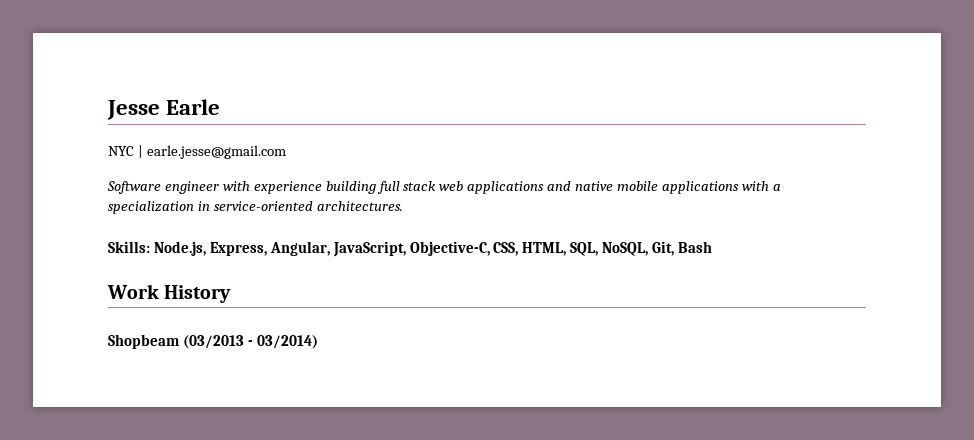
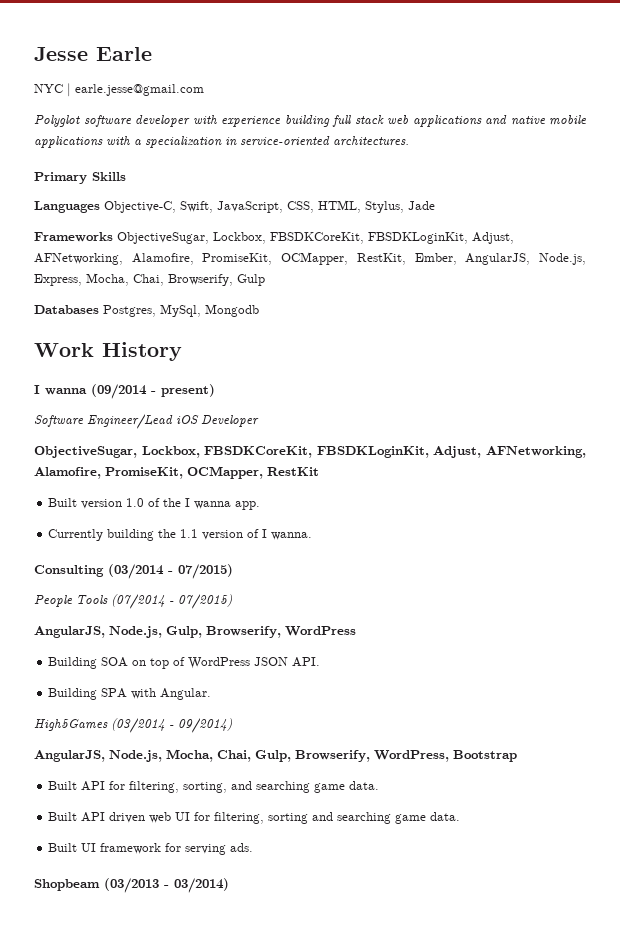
- Software engineer with experience building full stack web applications and native mobile applications with a specialization in service-oriented architectures.
+ Polyglot software developer with experience building full stack web applications and native mobile applications with a specialization in service-oriented architectures.
- Skills: Node.js, Express, Angular, JavaScript, Objective-C, CSS, HTML, SQL, NoSQL, Git, Bash
+ Primary Skills
+ Languages Objective-C, Swift, JavaScript, CSS, HTML, Stylus, Jade
+ Frameworks ObjectiveSugar, Lockbox, FBSDKCoreKit, FBSDKLoginKit, Adjust, AFNetworking, Alamofire, PromiseKit, OCMapper, RestKit, Ember, AngularJS, Node.js, Express, Mocha, Chai, Browserify, Gulp
+ Databases Postgres, MySql, Mongodb
  Work History
+ I wanna (09/2014 - present)
+ Software Engineer/Lead iOS Developer
+ ObjectiveSugar, Lockbox, FBSDKCoreKit, FBSDKLoginKit, Adjust, AFNetworking, Alamofire, PromiseKit, OCMapper, RestKit
+ Built version 1.0 of the I wanna app.
+ Currently building the 1.1 version of I wanna.
+ Consulting (03/2014 - 07/2015)
+ People Tools (07/2014 - 07/2015)
+ AngularJS, Node.js, Gulp, Browserify, WordPress
+ Building SOA on top of WordPress JSON API.
+ Building SPA with Angular.
+ High5Games (03/2014 - 09/2014)
+ AngularJS, Node.js, Mocha, Chai, Gulp, Browserify, WordPress, Bootstrap
+ Built API for filtering, sorting, and searching game data.
+ Built API driven web UI for filtering, sorting and searching game data.
+ Built UI framework for serving ads.

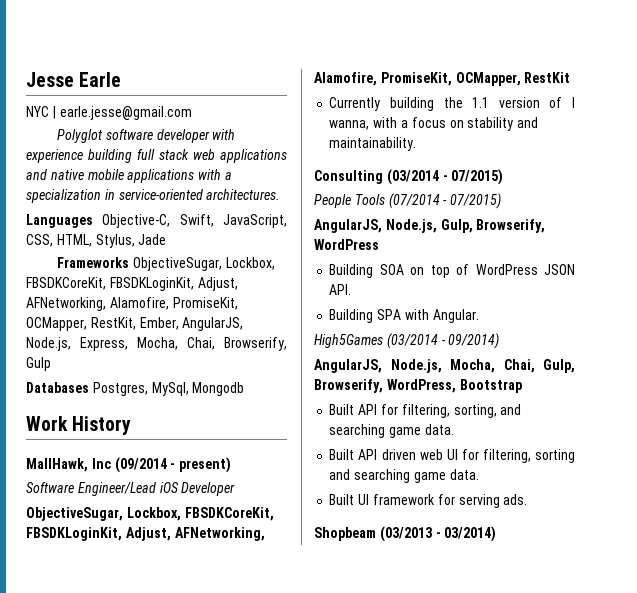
- Primary Skills
- I wanna (09/2014 - present)
+ MallHawk, Inc (09/2014 - present)
- Built version 1.0 of the I wanna app.
- Currently building the 1.1 version of I wanna.
+ Currently building the 1.1 version of I wanna, with a focus on stability and maintainability.

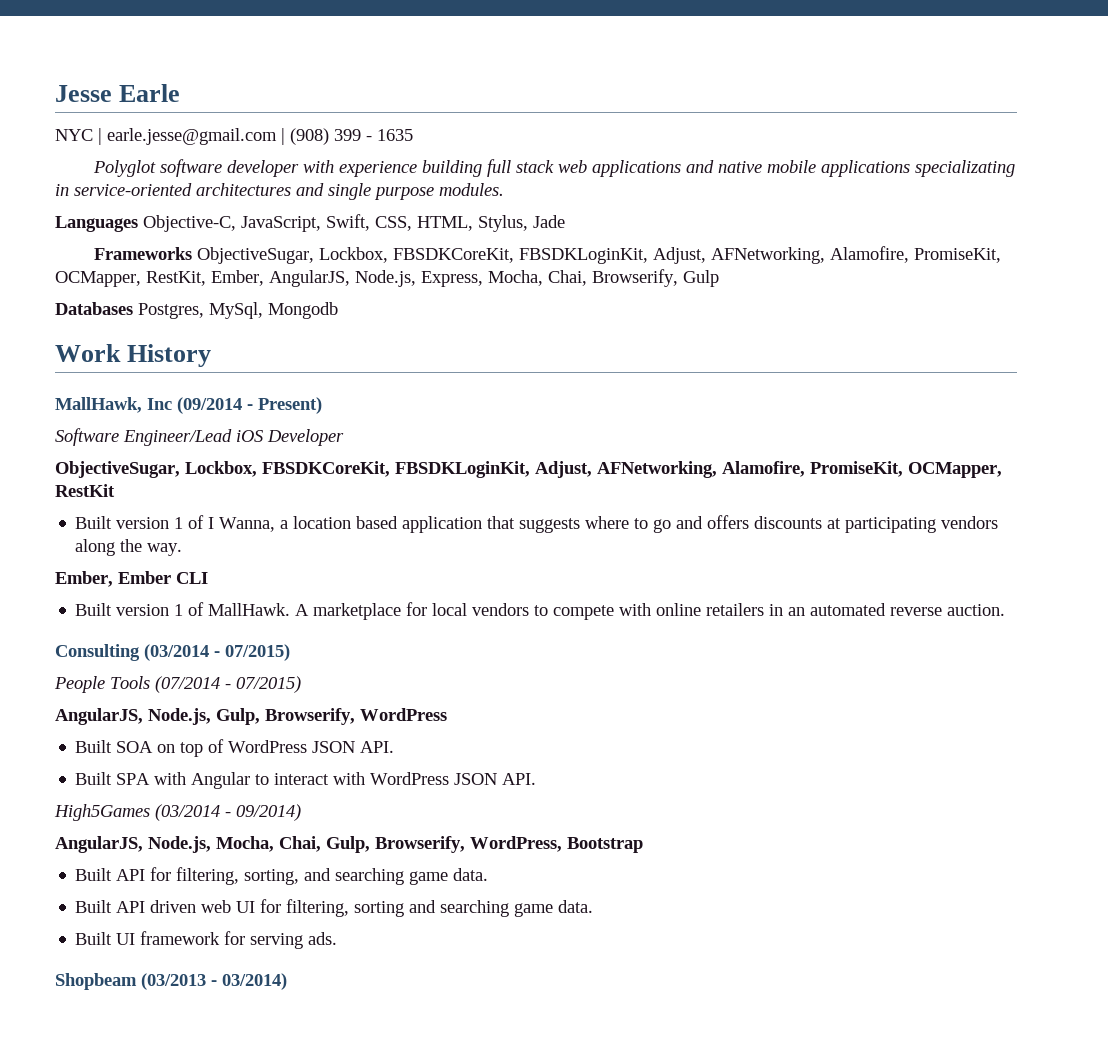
- NYC | earle.jesse@gmail.com
+ NYC | earle.jesse@gmail.com | (908) 399 - 1635
- Polyglot software developer with experience building full stack web applications and native mobile applications with a specialization in service-oriented architectures.
+ Polyglot software developer with experience building full stack web applications and native mobile applications specializating in service-oriented architectures and single purpose modules.
- Languages Objective-C, Swift, JavaScript, CSS, HTML, Stylus, Jade
+ Languages Objective-C, JavaScript, Swift, CSS, HTML, Stylus, Jade
- MallHawk, Inc (09/2014 - present)
+ MallHawk, Inc (09/2014 - Present)
- Currently building the 1.1 version of I wanna, with a focus on stability and maintainability.
+ Built version 1 of I Wanna, a location based application that suggests where to go and offers discounts at participating vendors along the way.
+ Ember, Ember CLI
+ Built version 1 of MallHawk. A marketplace for local vendors to compete with online retailers in an automated reverse auction.
- Building SOA on top of WordPress JSON API.
+ Built SOA on top of WordPress JSON API.
- Building SPA with Angular.
+ Built SPA with Angular to interact with WordPress JSON API.

